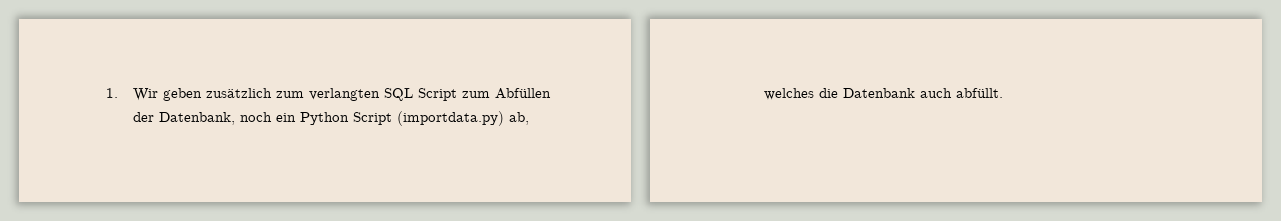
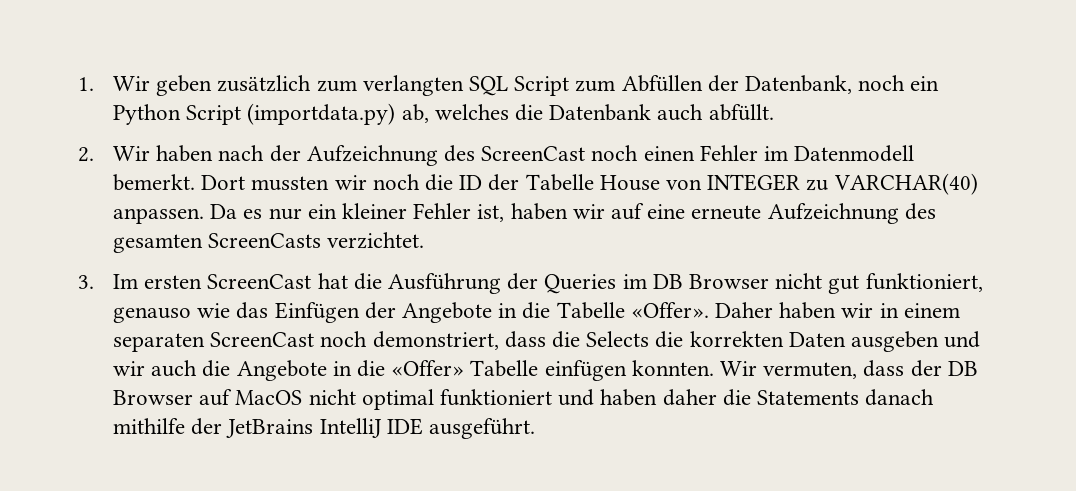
+ 2. Wir haben nach der Aufzeichnung des ScreenCast noch einen Fehler im Datenmodell bemerkt. Dort mussten wir noch die ID der Tabelle House von INTEGER zu VARCHAR(40) anpassen. Da es nur ein kleiner Fehler ist, haben wir auf eine erneute Aufzeichnung des gesamten ScreenCasts verzichtet.
+ 3. Im ersten ScreenCast hat die Ausführung der Queries im DB Browser nicht gut funktioniert, genauso wie das Einfügen der Angebote in die Tabelle «Offer». Daher haben wir in einem separaten ScreenCast noch demonstriert, dass die Selects die korrekten Daten ausgeben und wir auch die Angebote in die «Offer» Tabelle einfügen konnten. Wir vermuten, dass der DB Browser auf MacOS nicht optimal funktioniert und haben daher die Statements danach mithilfe der JetBrains IntelliJ IDE ausgeführt.

